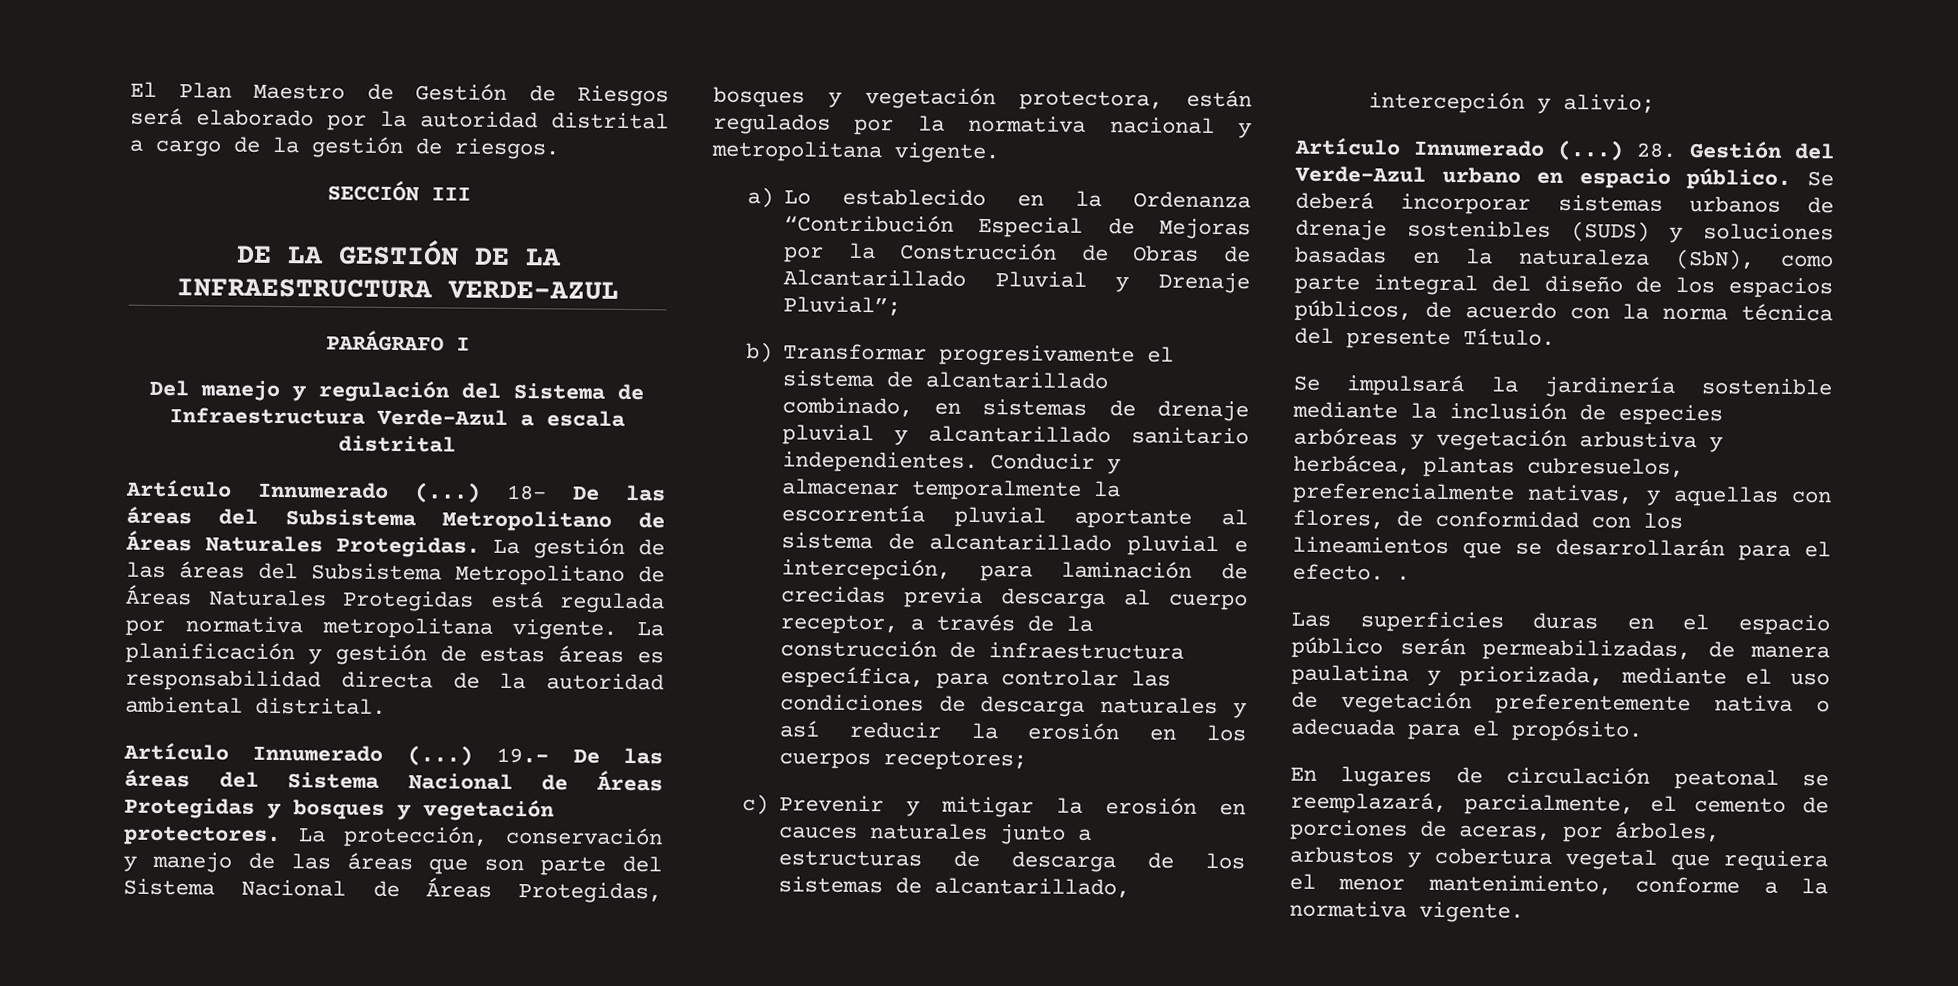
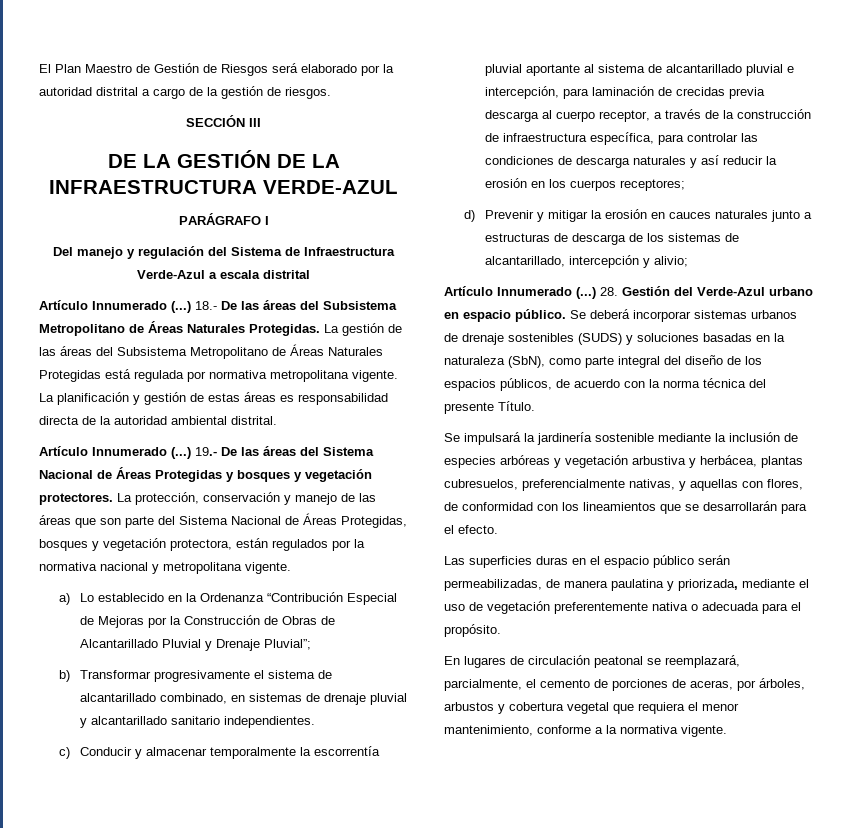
- 18- De las áreas del Subsistema Metropolitano de Áreas Naturales Protegidas.
+ 18.- De las áreas del Subsistema Metropolitano de Áreas Naturales Protegidas.
- b) Transformar progresivamente el sistema de alcantarillado combinado, en sistemas de drenaje pluvial y alcantarillado sanitario independientes. Conducir y almacenar temporalmente la escorrentía pluvial aportante al sistema de alcantarillado pluvial e intercepción, para laminación de crecidas previa descarga al cuerpo receptor, a través de la construcción de infraestructura específica, para controlar las condiciones de descarga naturales y así reducir la erosión en los cuerpos receptores;
+ b) Transformar progresivamente el sistema de alcantarillado combinado, en sistemas de drenaje pluvial y alcantarillado sanitario independientes.
+ c) Conducir y almacenar temporalmente la escorrentía pluvial aportante al sistema de alcantarillado pluvial e intercepción, para laminación de crecidas previa descarga al cuerpo receptor, a través de la construcción de infraestructura específica, para controlar las condiciones de descarga naturales y así reducir la erosión en los cuerpos receptores;
- c) Prevenir y mitigar la erosión en cauces naturales junto a estructuras de descarga de los sistemas de alcantarillado, intercepción y alivio;
+ d) Prevenir y mitigar la erosión en cauces naturales junto a estructuras de descarga de los sistemas de alcantarillado, intercepción y alivio;
- Se impulsará la jardinería sostenible mediante la inclusión de especies arbóreas y vegetación arbustiva y herbácea, plantas cubresuelos, preferencialmente nativas, y aquellas con flores, de conformidad con los lineamientos que se desarrollarán para el efecto. .
+ Se impulsará la jardinería sostenible mediante la inclusión de especies arbóreas y vegetación arbustiva y herbácea, plantas cubresuelos, preferencialmente nativas, y aquellas con flores, de conformidad con los lineamientos que se desarrollarán para el efecto.

